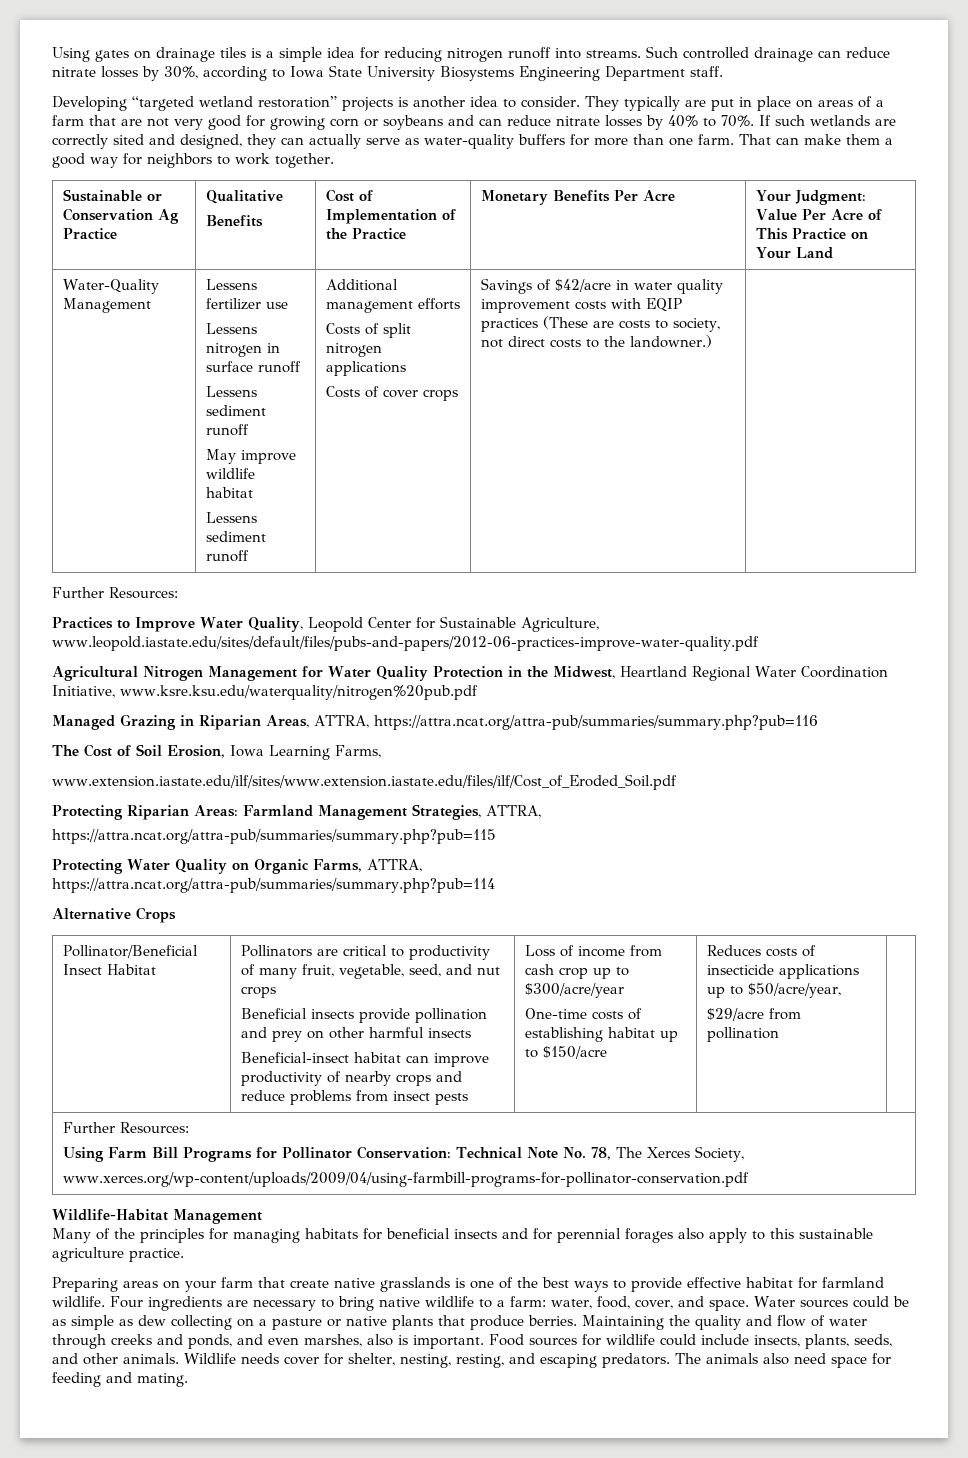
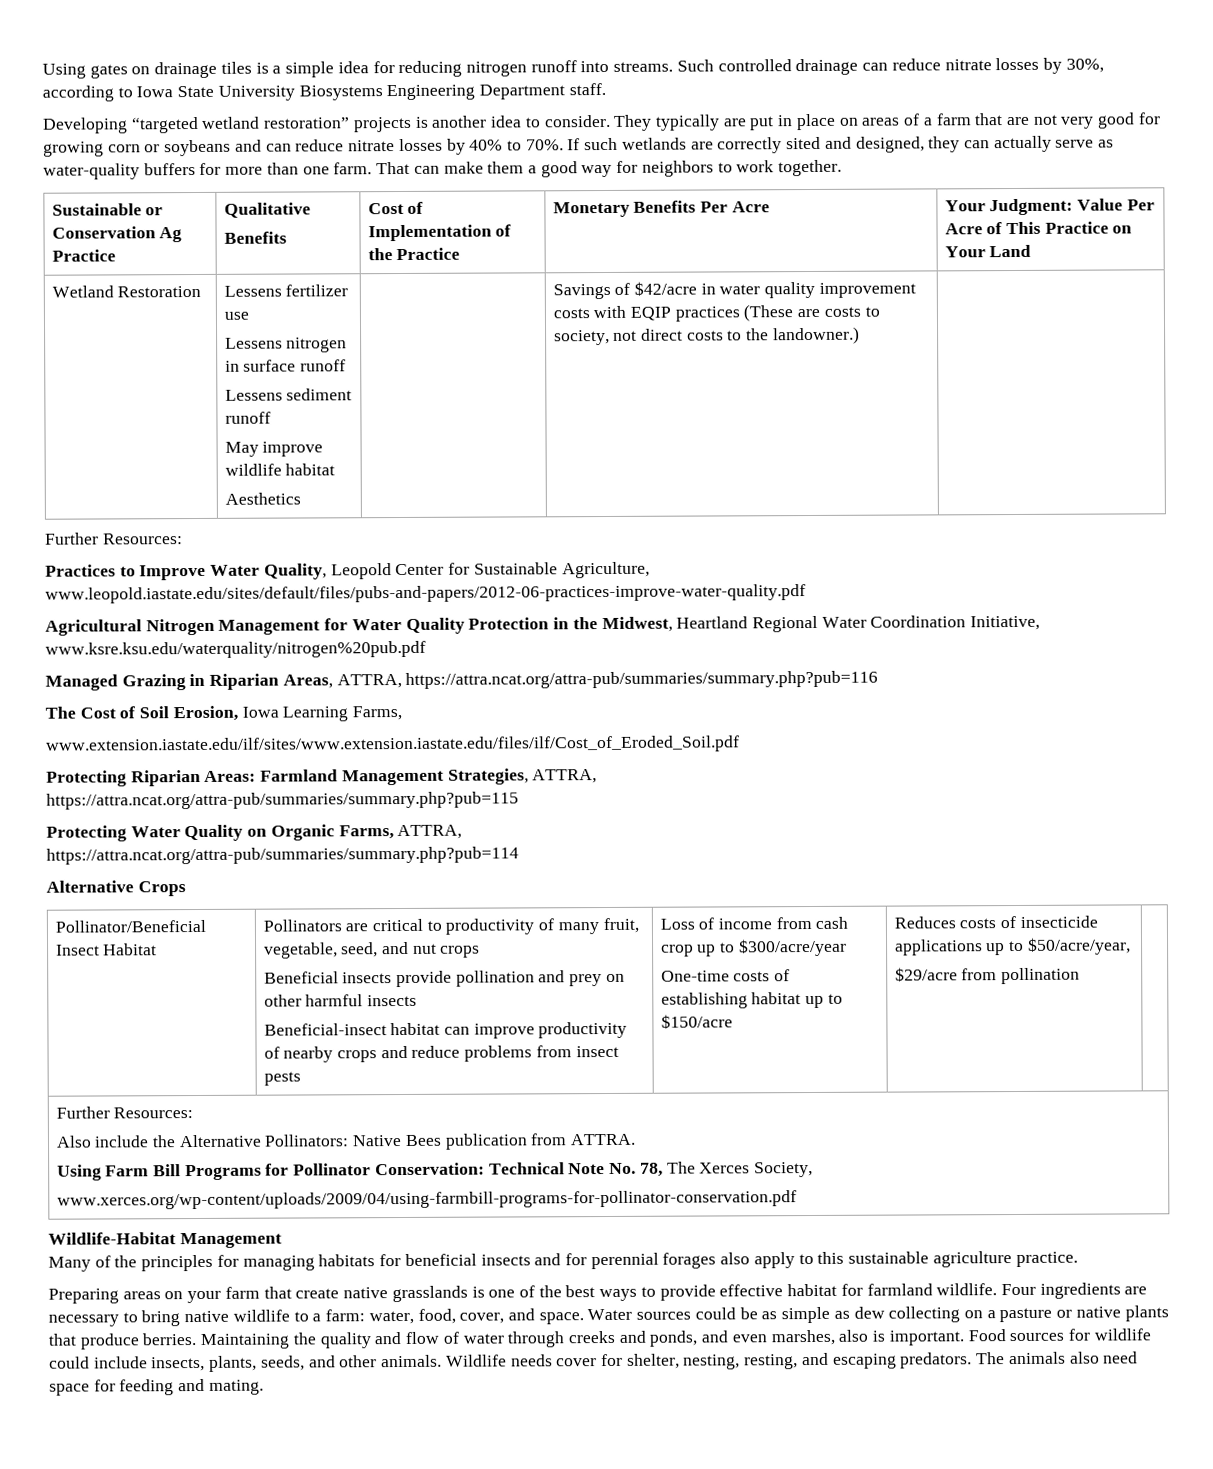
- Water-Quality Management
+ Wetland Restoration
- Lessens sediment runoff | Additional management efforts
- Costs of split nitrogen applications
- Costs of cover crops
+ Aesthetics
  $29/acre from pollination |
  Further Resources:
+ Also include the Alternative Pollinators: Native Bees publication from ATTRA.

